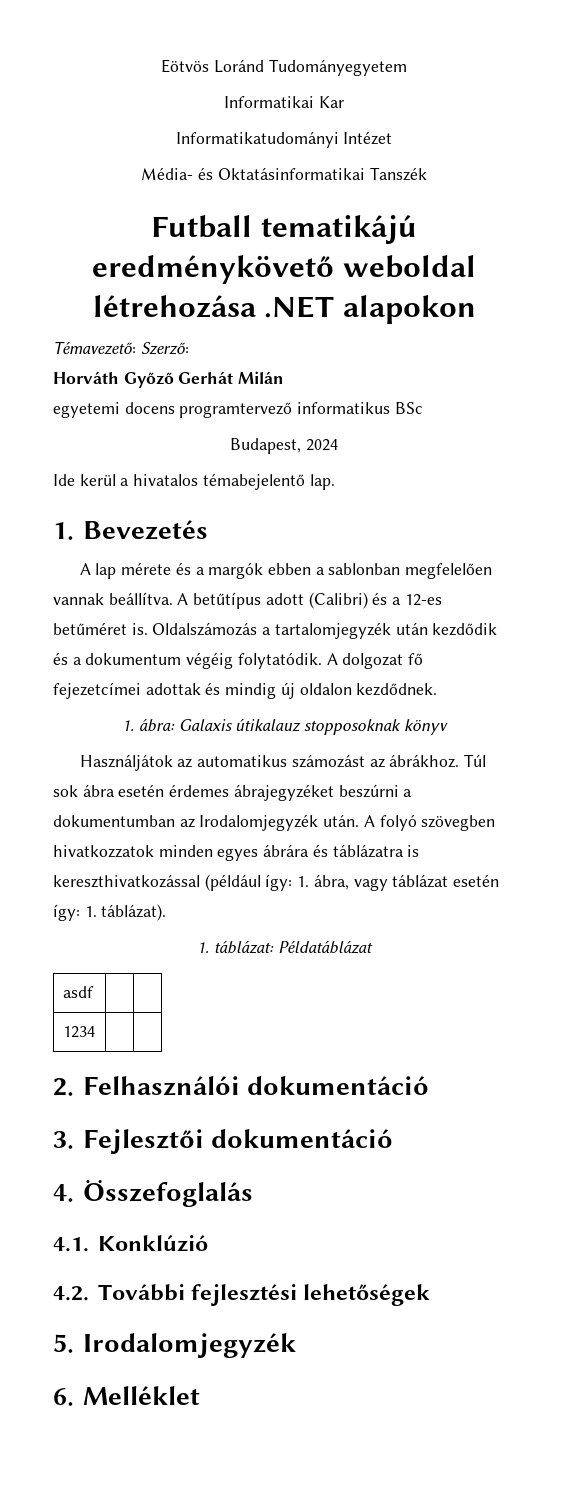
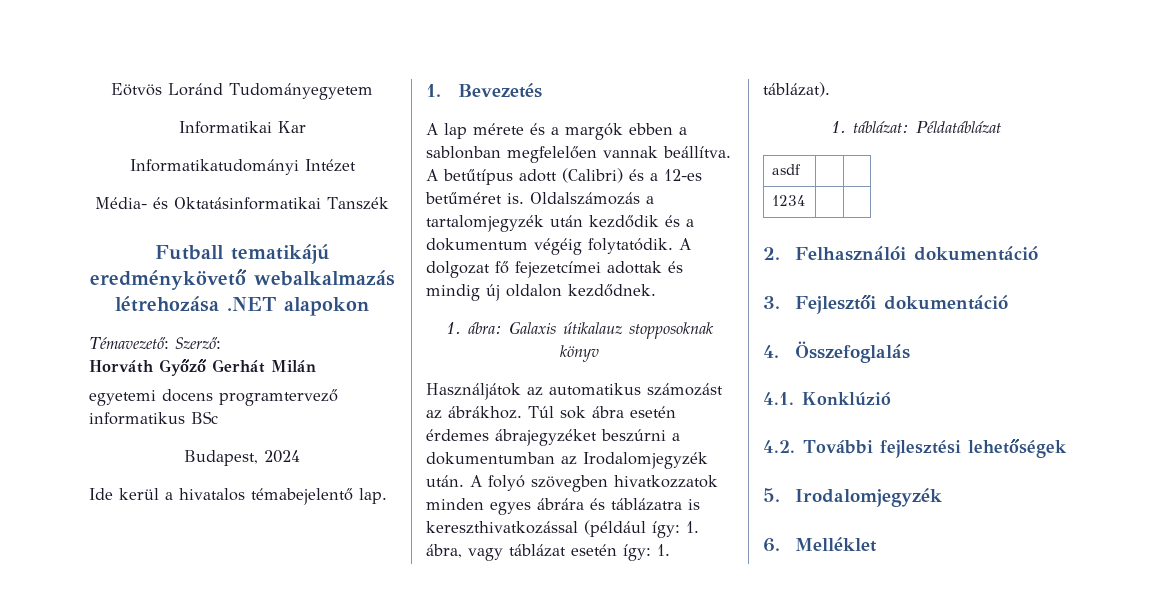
- Futball tematikájú eredménykövető weboldal létrehozása .NET alapokon
+ Futball tematikájú eredménykövető webalkalmazás létrehozása .NET alapokon

